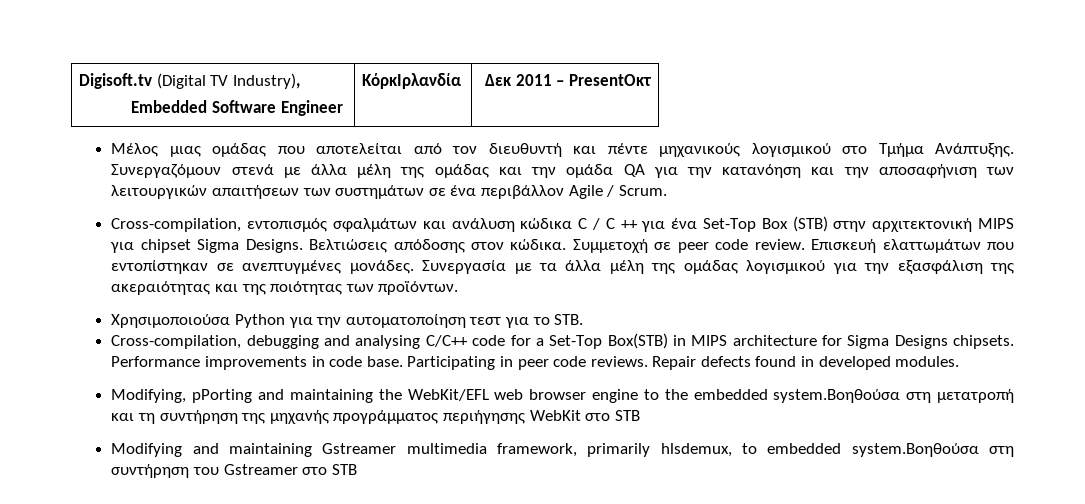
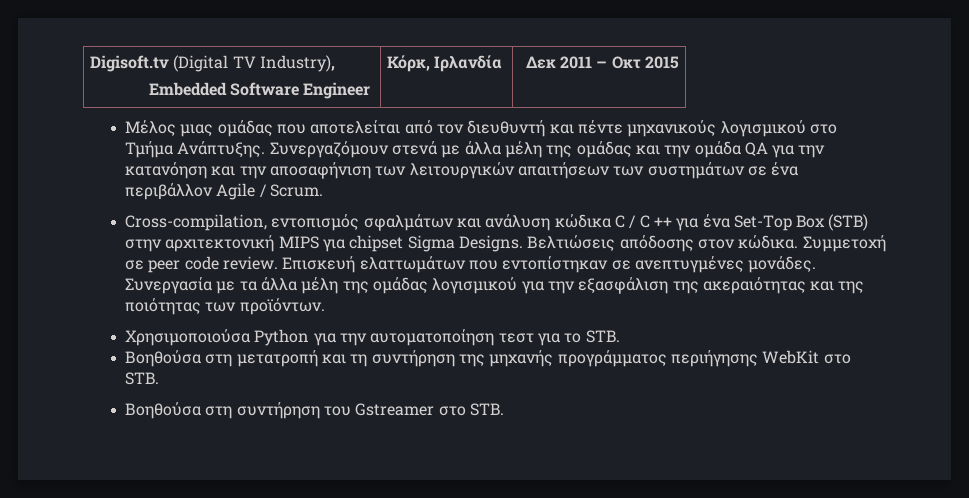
  Digisoft.tv (Digital TV Industry),
- Embedded Software Engineer | ΚόρκΙρλανδία | Δεκ 2011 – PresentΟκτ
+ Embedded Software Engineer | Κόρκ, Ιρλανδία | Δεκ 2011 – Οκτ 2015
- Cross-compilation, debugging and analysing C/C++ code for a Set-Top Box(STB) in MIPS architecture for Sigma Designs chipsets. Performance improvements in code base. Participating in peer code reviews. Repair defects found in developed modules.
- Modifying, pPorting and maintaining the WebKit/EFL web browser engine to the embedded system.Βοηθούσα στη μετατροπή και τη συντήρηση της μηχανής προγράμματος περιήγησης WebKit στο STB
- Modifying and maintaining Gstreamer multimedia framework, primarily hlsdemux, to embedded system.Βοηθούσα στη συντήρηση του Gstreamer στο STB
+ Βοηθούσα στη μετατροπή και τη συντήρηση της μηχανής προγράμματος περιήγησης WebKit στο STB.
+ Βοηθούσα στη συντήρηση του Gstreamer στο STB.

